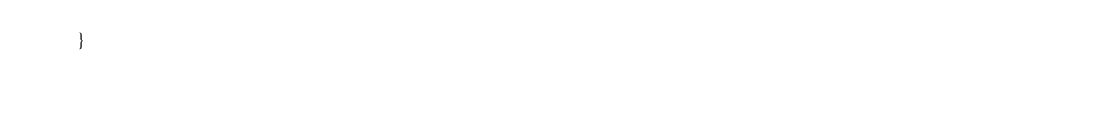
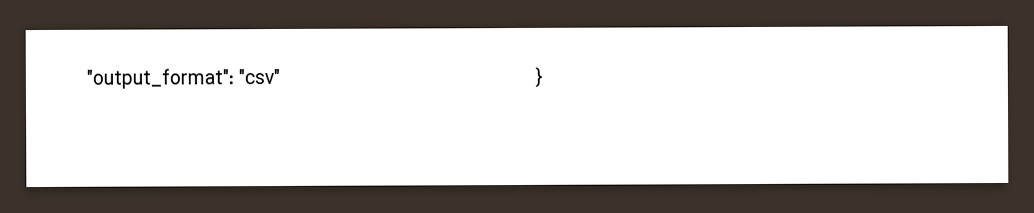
+ "output_format": "csv"

